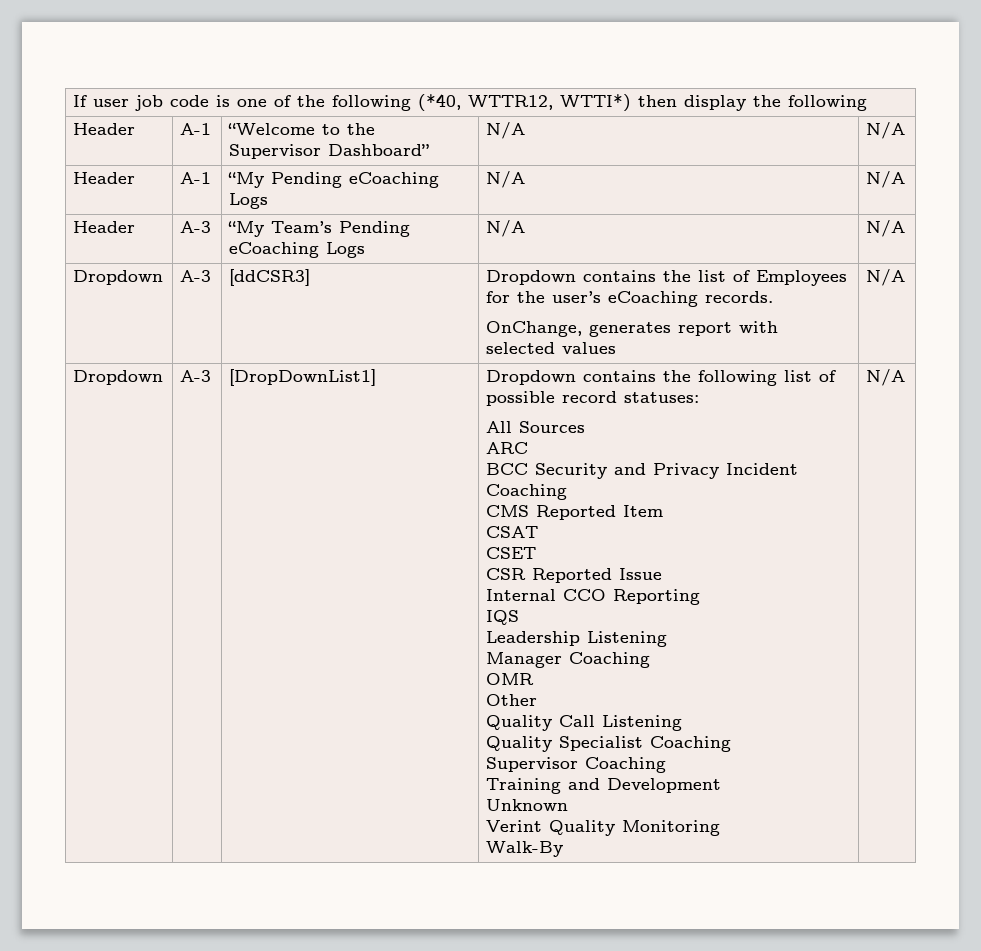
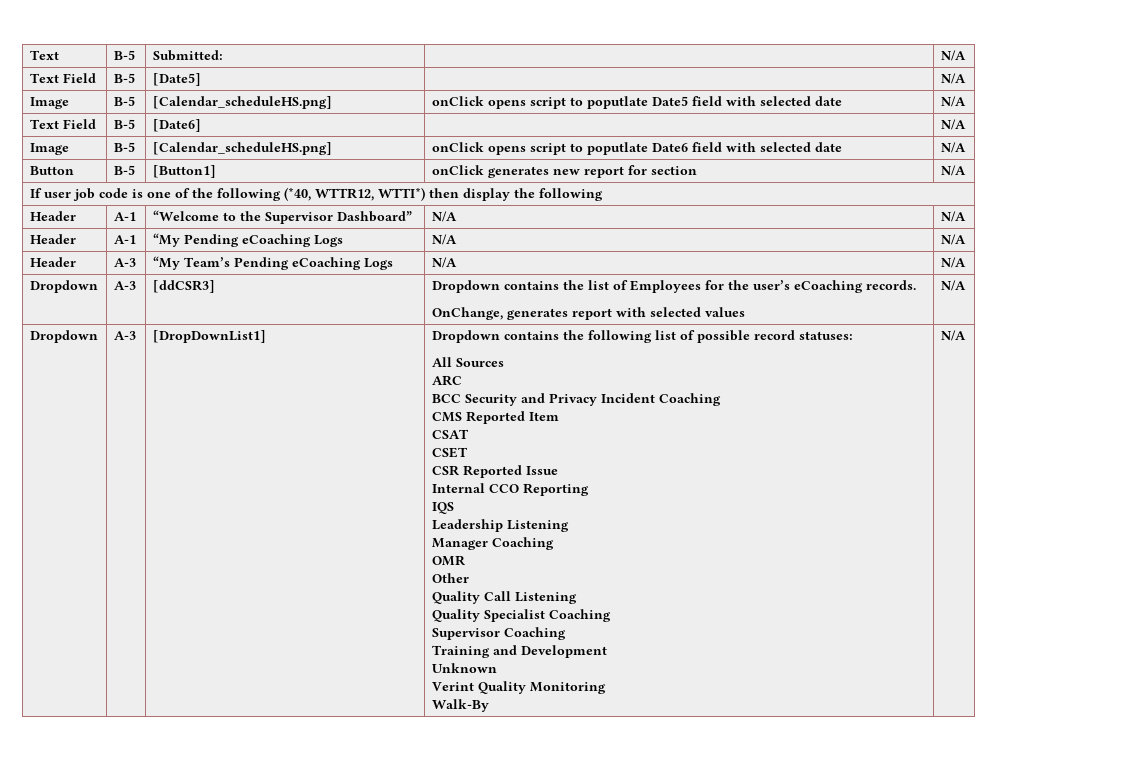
+ Text | B-5 | Submitted: | | N/A
+ Text Field | B-5 | [Date5] | | N/A
+ Image | B-5 | [Calendar_scheduleHS.png] | onClick opens script to poputlate Date5 field with selected date | N/A
+ Text Field | B-5 | [Date6] | | N/A
+ Image | B-5 | [Calendar_scheduleHS.png] | onClick opens script to poputlate Date6 field with selected date | N/A
+ Button | B-5 | [Button1] | onClick generates new report for section | N/A

